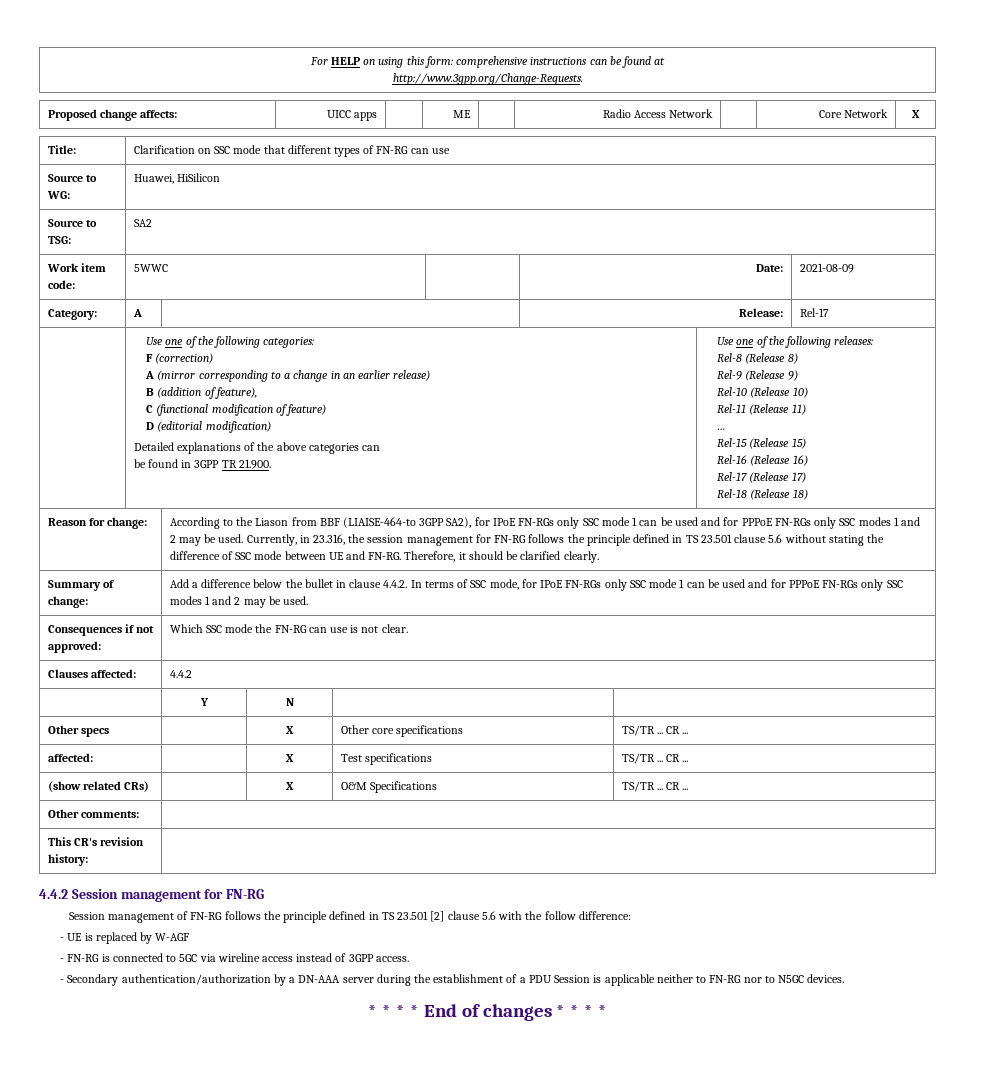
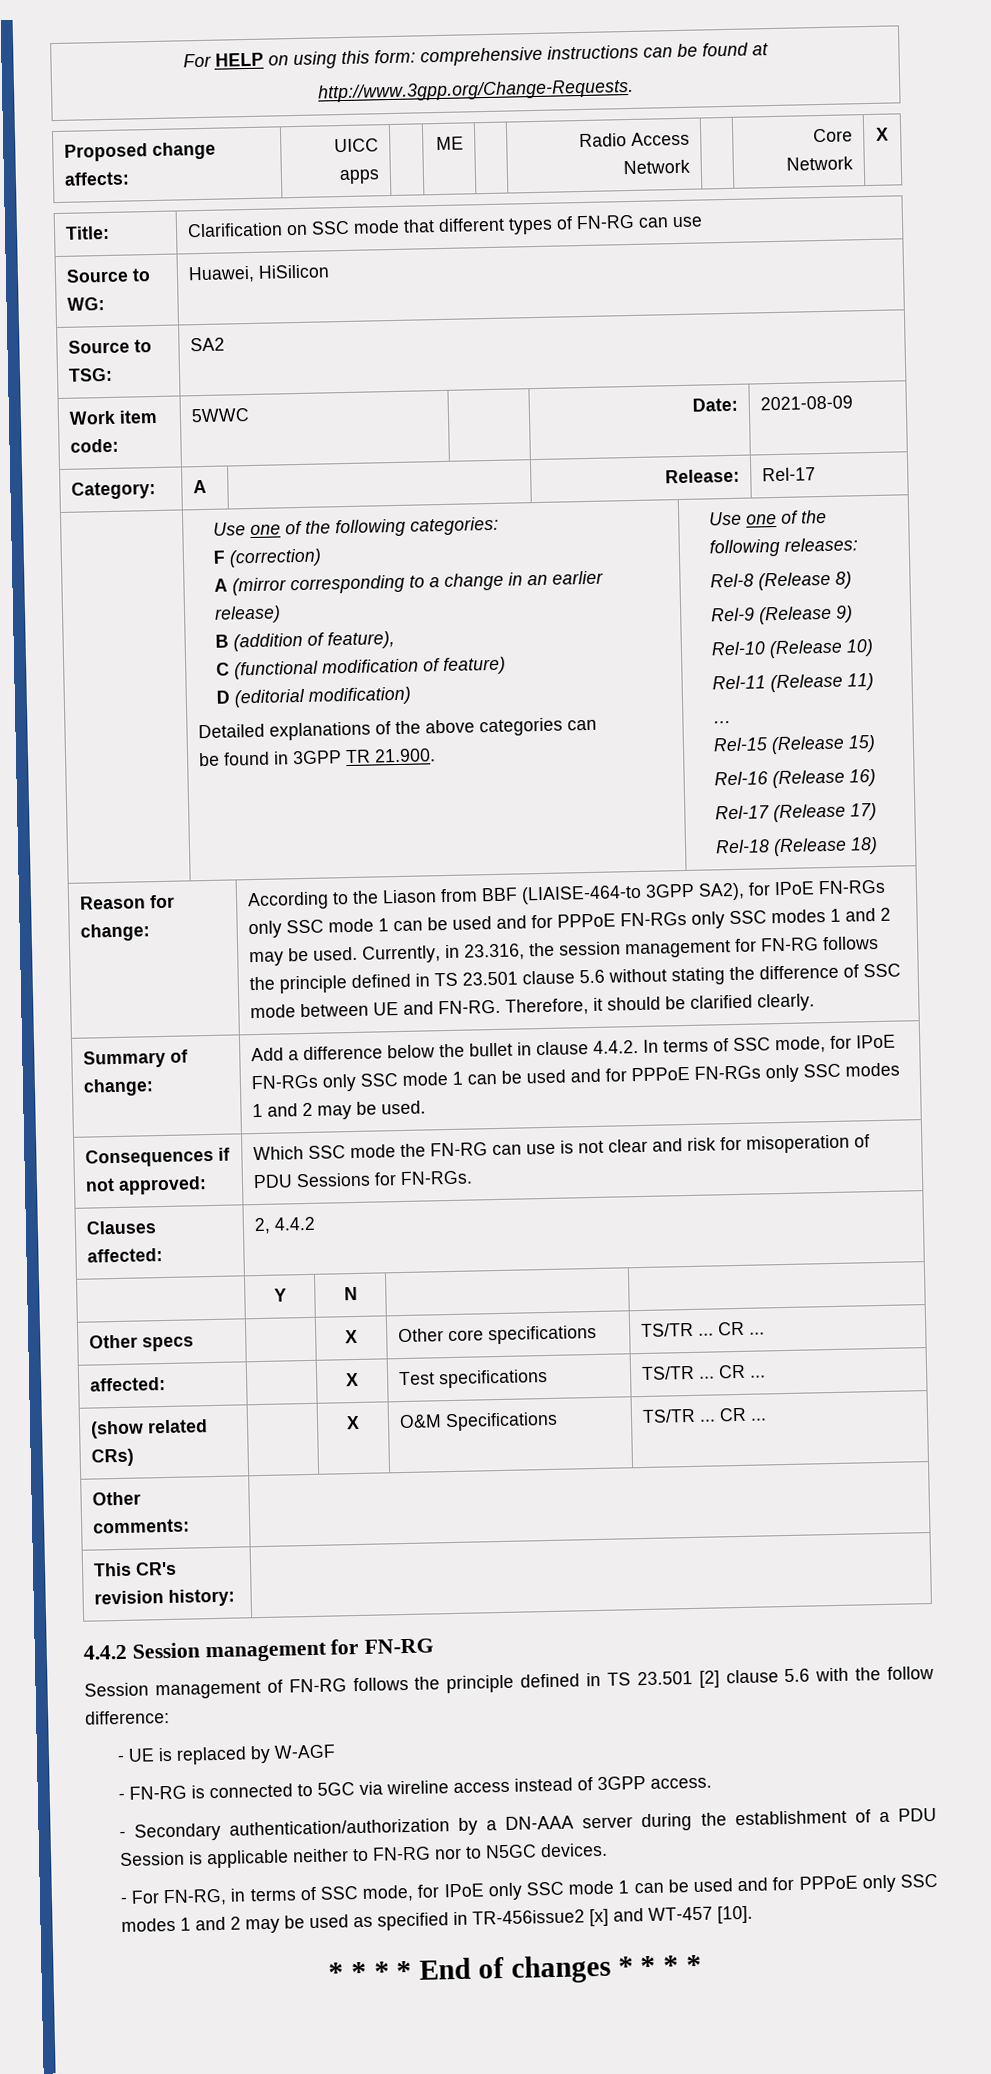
- Consequences if not approved: | Which SSC mode the FN-RG can use is not clear.
+ Consequences if not approved: | Which SSC mode the FN-RG can use is not clear and risk for misoperation of PDU Sessions for FN-RGs.
- Clauses affected: | 4.4.2
+ Clauses affected: | 2, 4.4.2
+ - For FN-RG, in terms of SSC mode, for IPoE only SSC mode 1 can be used and for PPPoE only SSC modes 1 and 2 may be used as specified in TR-456issue2 [x] and WT-457 [10].

